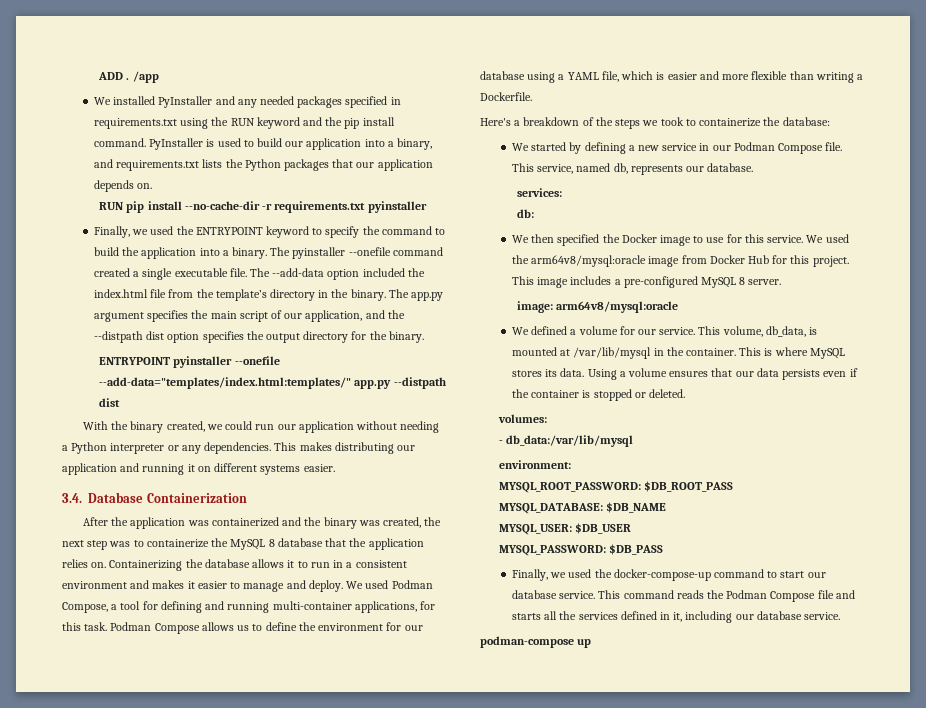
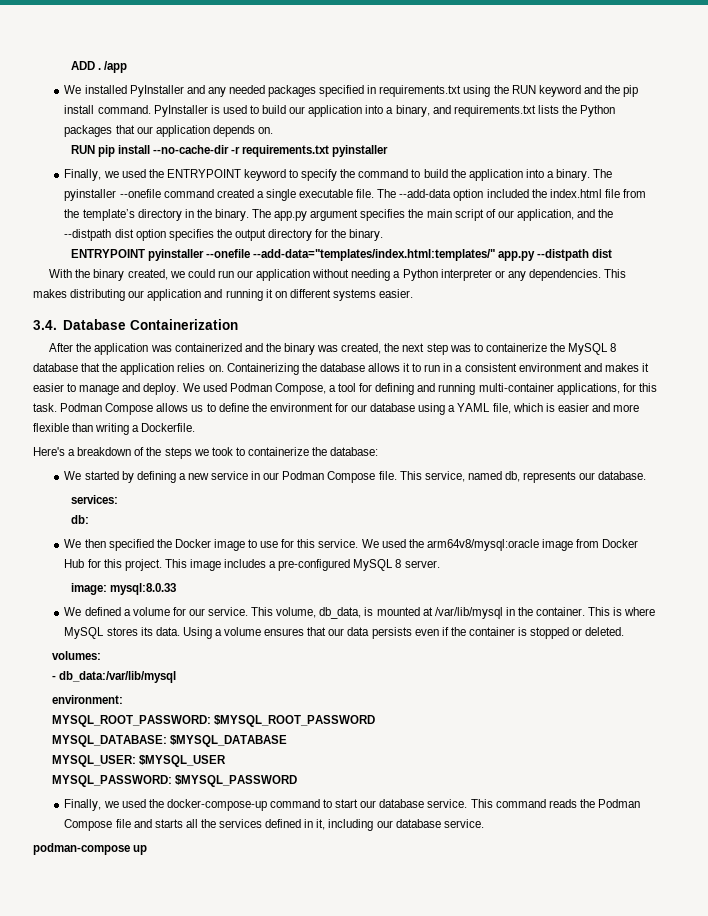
- image: arm64v8/mysql:oracle
+ image: mysql:8.0.33
- MYSQL_ROOT_PASSWORD: $DB_ROOT_PASS
+ MYSQL_ROOT_PASSWORD: $MYSQL_ROOT_PASSWORD
- MYSQL_DATABASE: $DB_NAME
+ MYSQL_DATABASE: $MYSQL_DATABASE
- MYSQL_USER: $DB_USER
+ MYSQL_USER: $MYSQL_USER
- MYSQL_PASSWORD: $DB_PASS
+ MYSQL_PASSWORD: $MYSQL_PASSWORD

